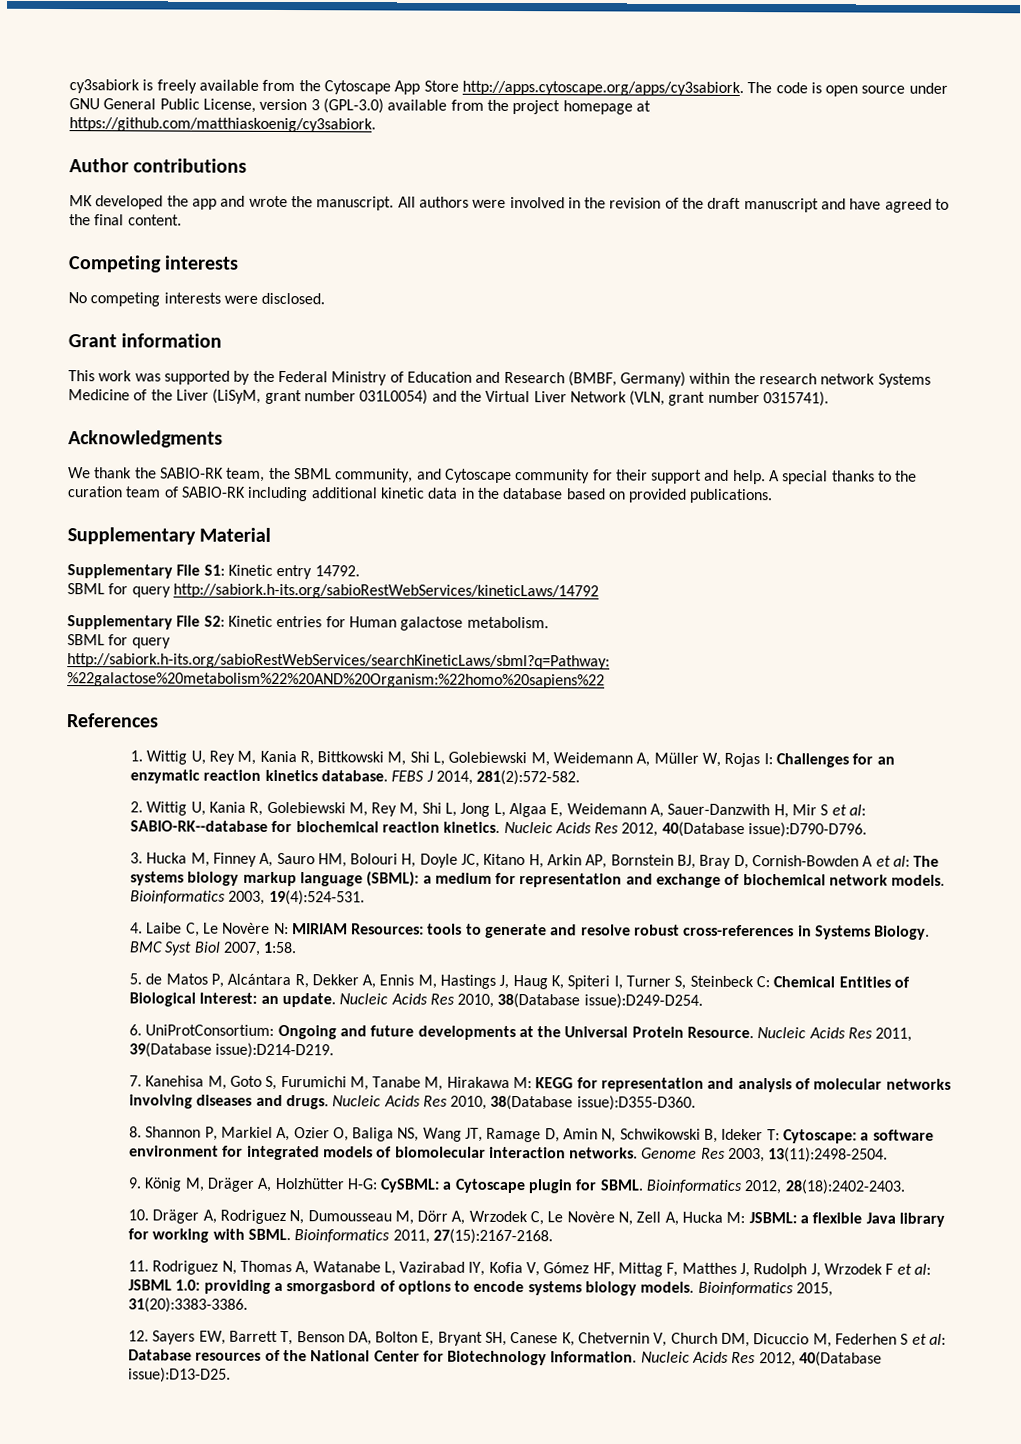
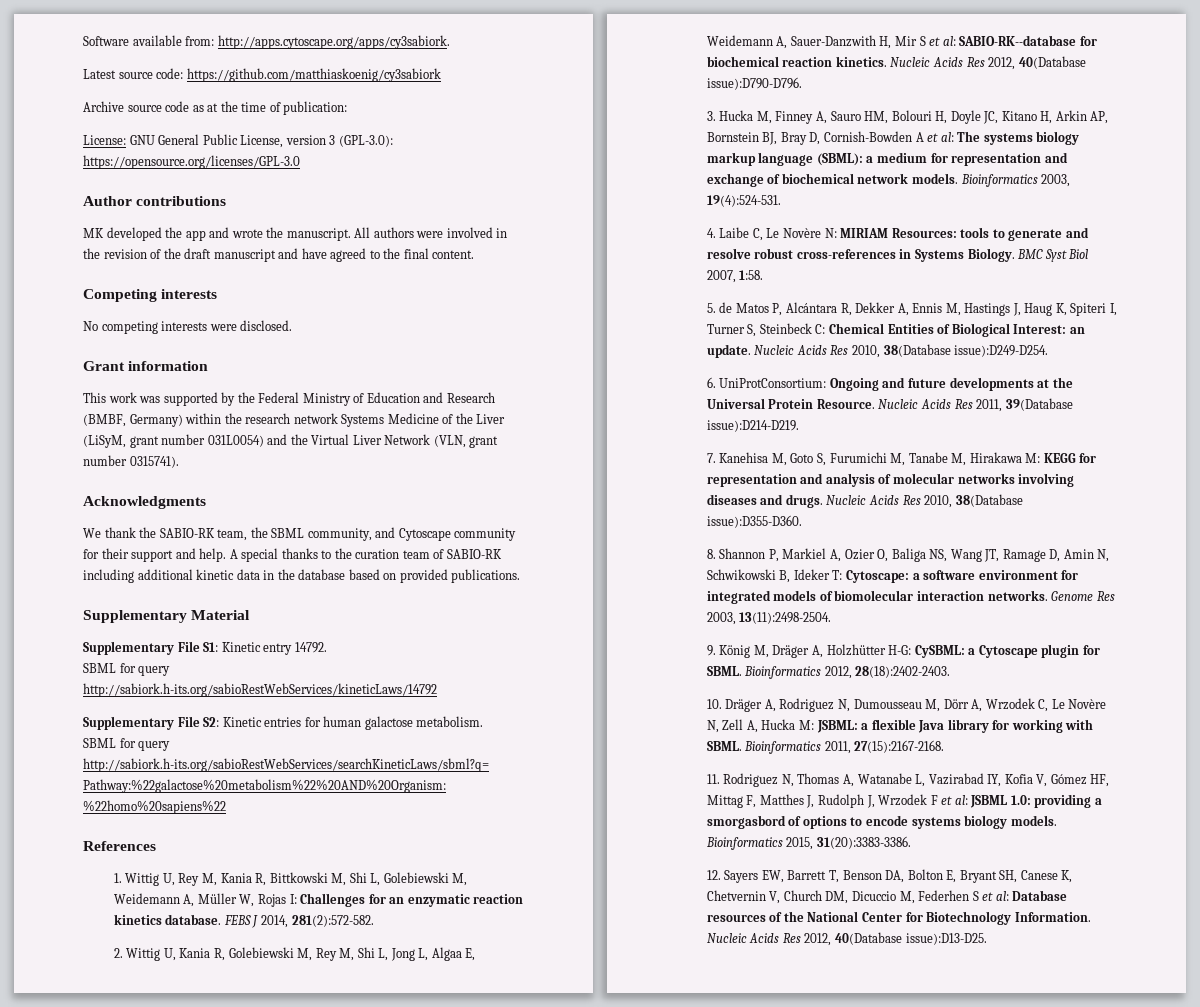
- cy3sabiork is freely available from the Cytoscape App Store http://apps.cytoscape.org/apps/cy3sabiork. The code is open source under GNU General Public License, version 3 (GPL-3.0) available from the project homepage at https://github.com/matthiaskoenig/cy3sabiork.
+ Software available from: http://apps.cytoscape.org/apps/cy3sabiork.
+ Latest source code: https://github.com/matthiaskoenig/cy3sabiork
+ Archive source code as at the time of publication:
+ License: GNU General Public License, version 3 (GPL-3.0): https://opensource.org/licenses/GPL-3.0
- Supplementary File S2: Kinetic entries for Human galactose metabolism.
+ Supplementary File S2: Kinetic entries for human galactose metabolism.

